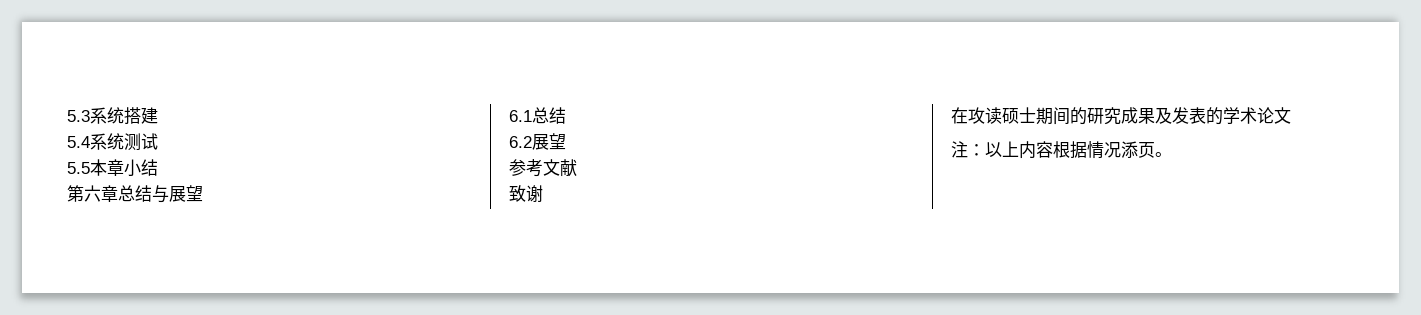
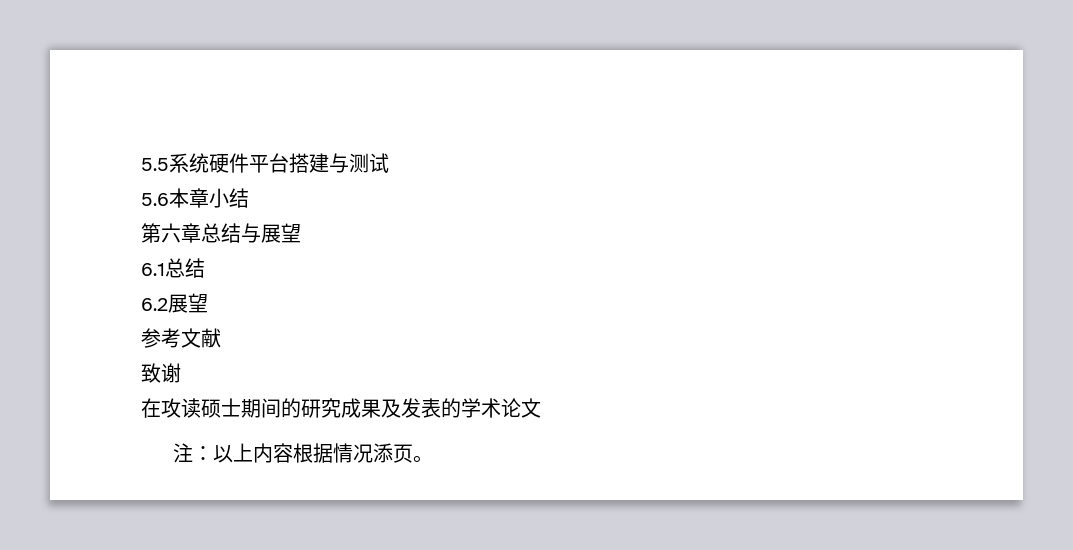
- 5.3系统搭建
- 5.4系统测试
+ 5.5系统硬件平台搭建与测试
- 5.5本章小结
+ 5.6本章小结

